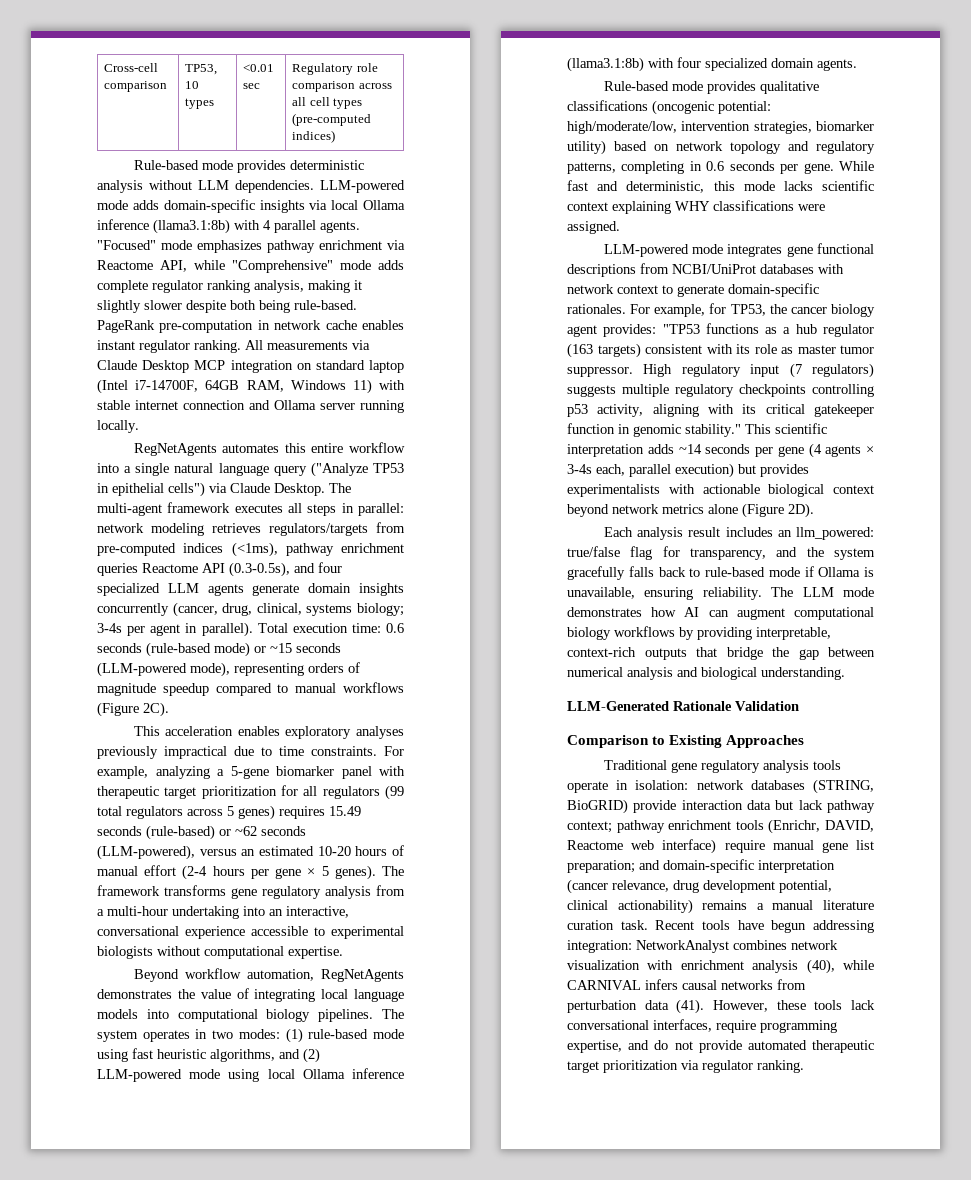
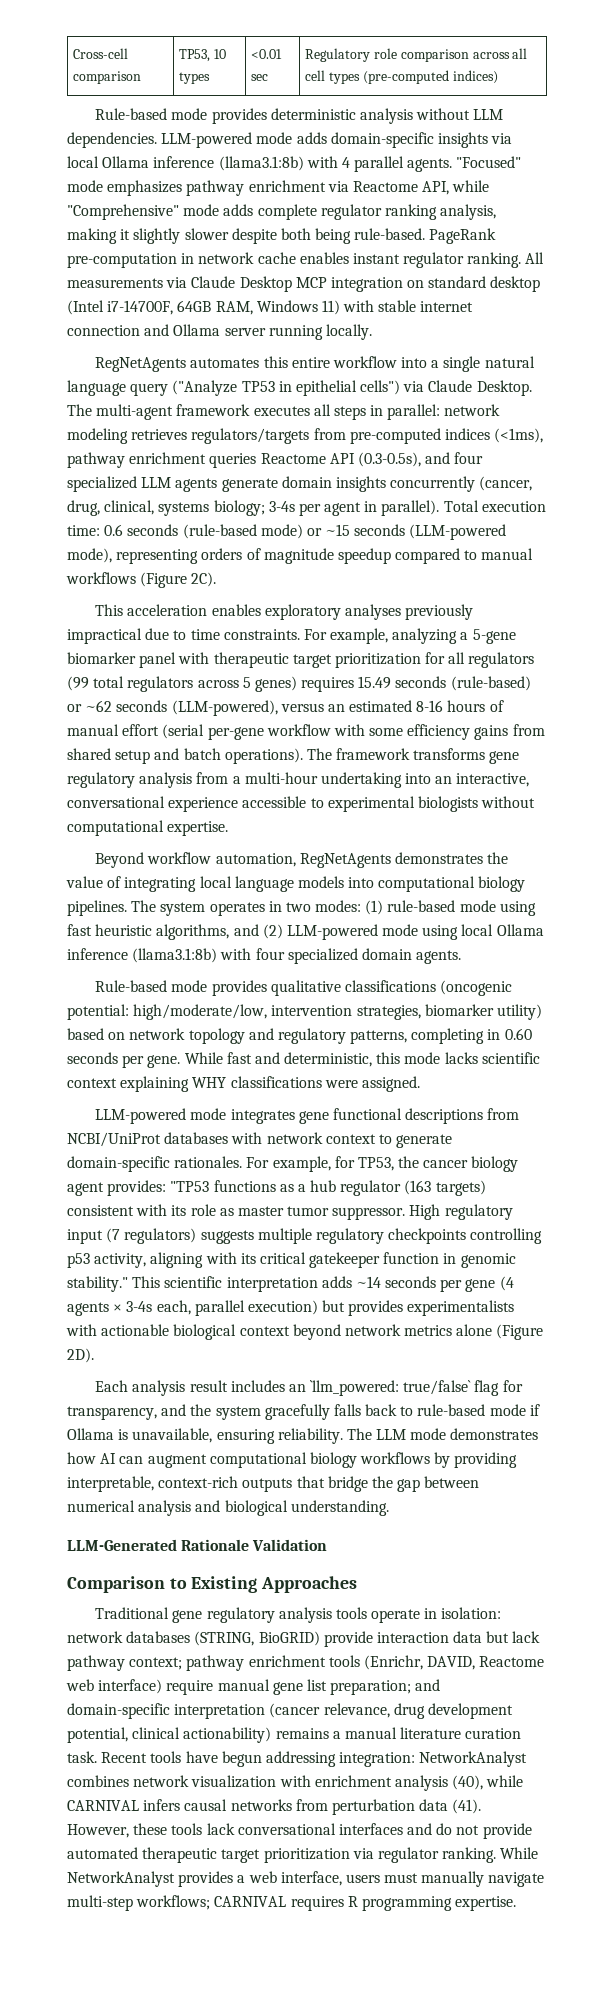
- All measurements via Claude Desktop MCP integration on standard laptop (Intel i7-14700F, 64GB RAM, Windows 11) with stable internet connection and Ollama server running locally.
+ All measurements via Claude Desktop MCP integration on standard desktop (Intel i7-14700F, 64GB RAM, Windows 11) with stable internet connection and Ollama server running locally.
- For example, analyzing a 5-gene biomarker panel with therapeutic target prioritization for all regulators (99 total regulators across 5 genes) requires 15.49 seconds (rule-based) or ~62 seconds (LLM-powered), versus an estimated 10-20 hours of manual effort (2-4 hours per gene × 5 genes).
+ For example, analyzing a 5-gene biomarker panel with therapeutic target prioritization for all regulators (99 total regulators across 5 genes) requires 15.49 seconds (rule-based) or ~62 seconds (LLM-powered), versus an estimated 8-16 hours of manual effort (serial per-gene workflow with some efficiency gains from shared setup and batch operations).
- Rule-based mode provides qualitative classifications (oncogenic potential: high/moderate/low, intervention strategies, biomarker utility) based on network topology and regulatory patterns, completing in 0.6 seconds per gene.
+ Rule-based mode provides qualitative classifications (oncogenic potential: high/moderate/low, intervention strategies, biomarker utility) based on network topology and regulatory patterns, completing in 0.60 seconds per gene.
- Each analysis result includes an llm_powered: true/false flag for transparency, and the system gracefully falls back to rule-based mode if Ollama is unavailable, ensuring reliability.
+ Each analysis result includes an `llm_powered: true/false` flag for transparency, and the system gracefully falls back to rule-based mode if Ollama is unavailable, ensuring reliability.
- However, these tools lack conversational interfaces, require programming expertise, and do not provide automated therapeutic target prioritization via regulator ranking.
+ However, these tools lack conversational interfaces and do not provide automated therapeutic target prioritization via regulator ranking.
+ While NetworkAnalyst provides a web interface, users must manually navigate multi-step workflows; CARNIVAL requires R programming expertise.

